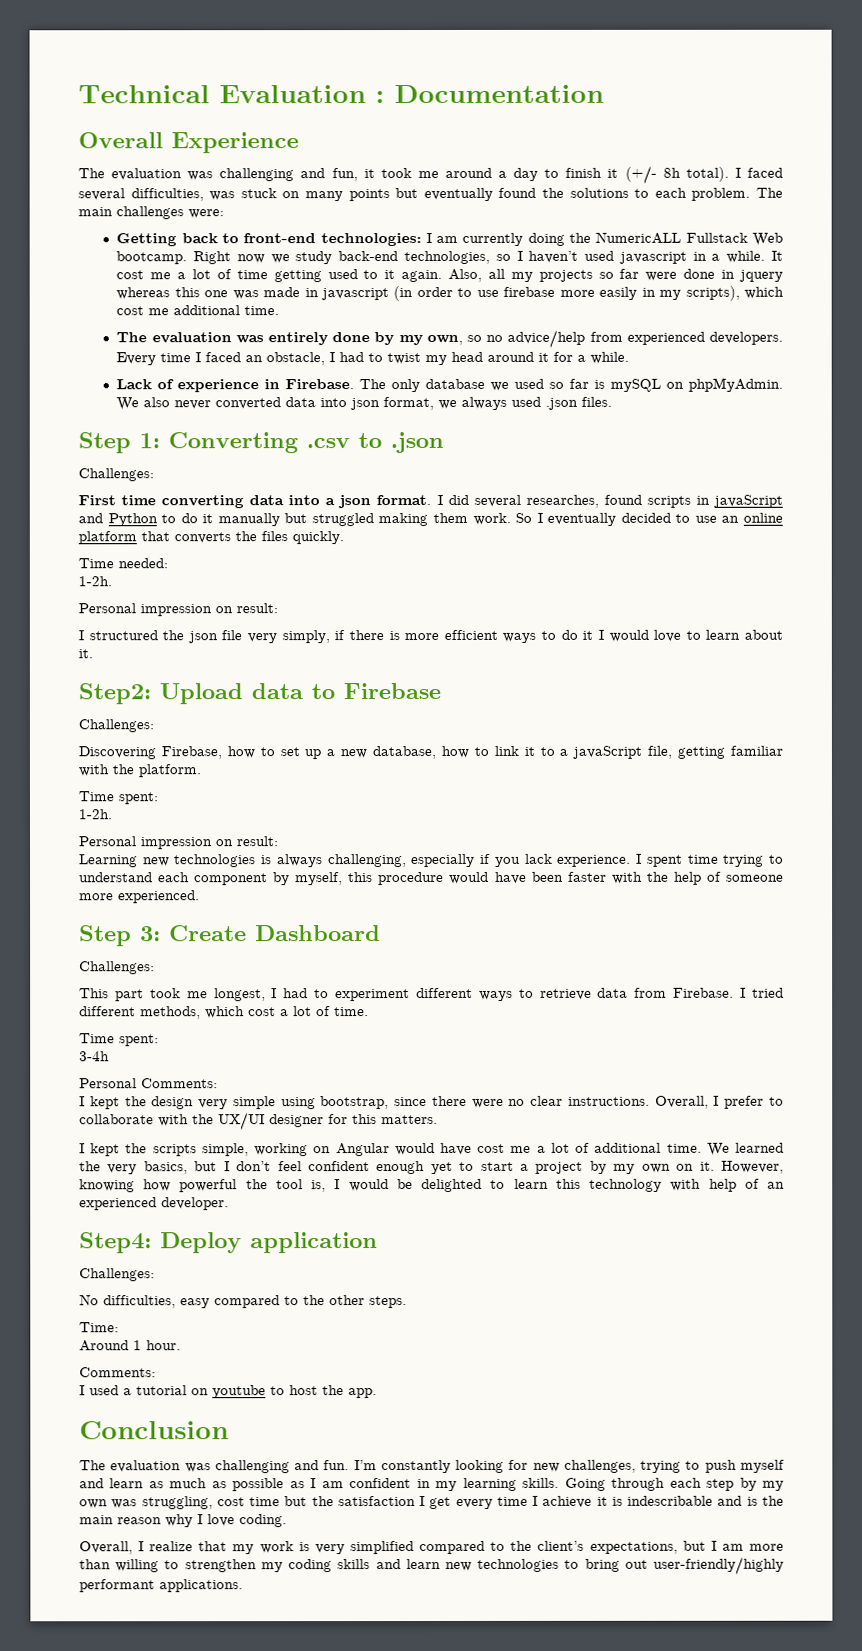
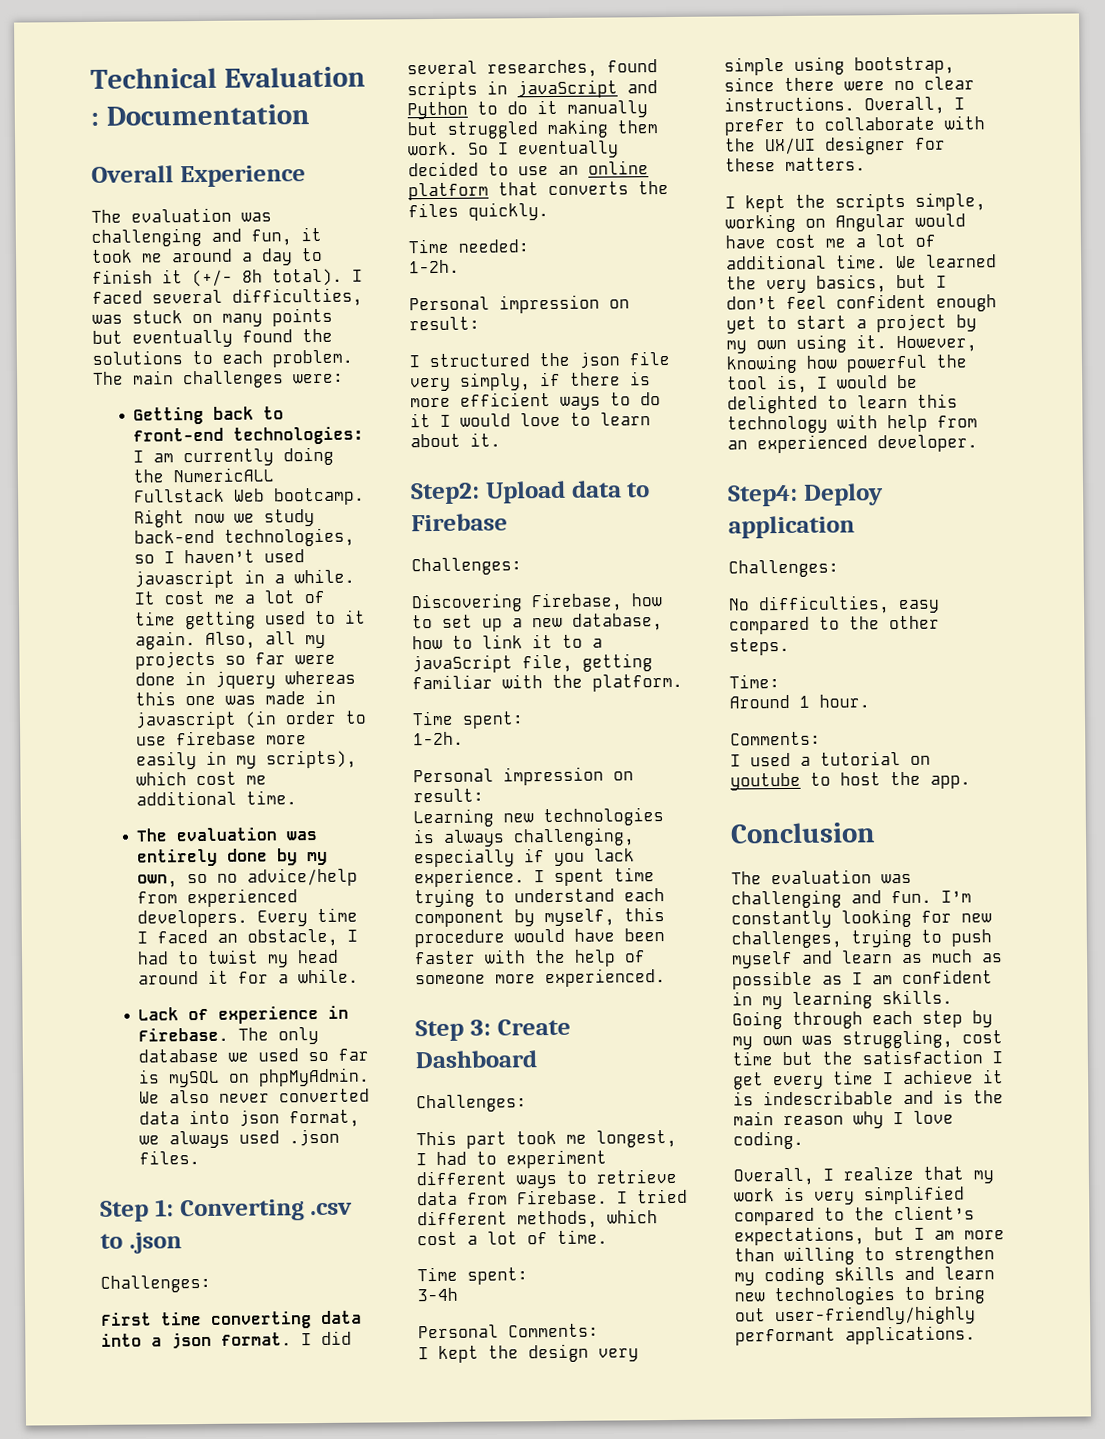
- Overall, I prefer to collaborate with the UX/UI designer for this matters.
+ Overall, I prefer to collaborate with the UX/UI designer for these matters.
- We learned the very basics, but I don’t feel confident enough yet to start a project by my own on it.
+ We learned the very basics, but I don’t feel confident enough yet to start a project by my own using it.
- However, knowing how powerful the tool is, I would be delighted to learn this technology with help of an experienced developer.
+ However, knowing how powerful the tool is, I would be delighted to learn this technology with help from an experienced developer.

